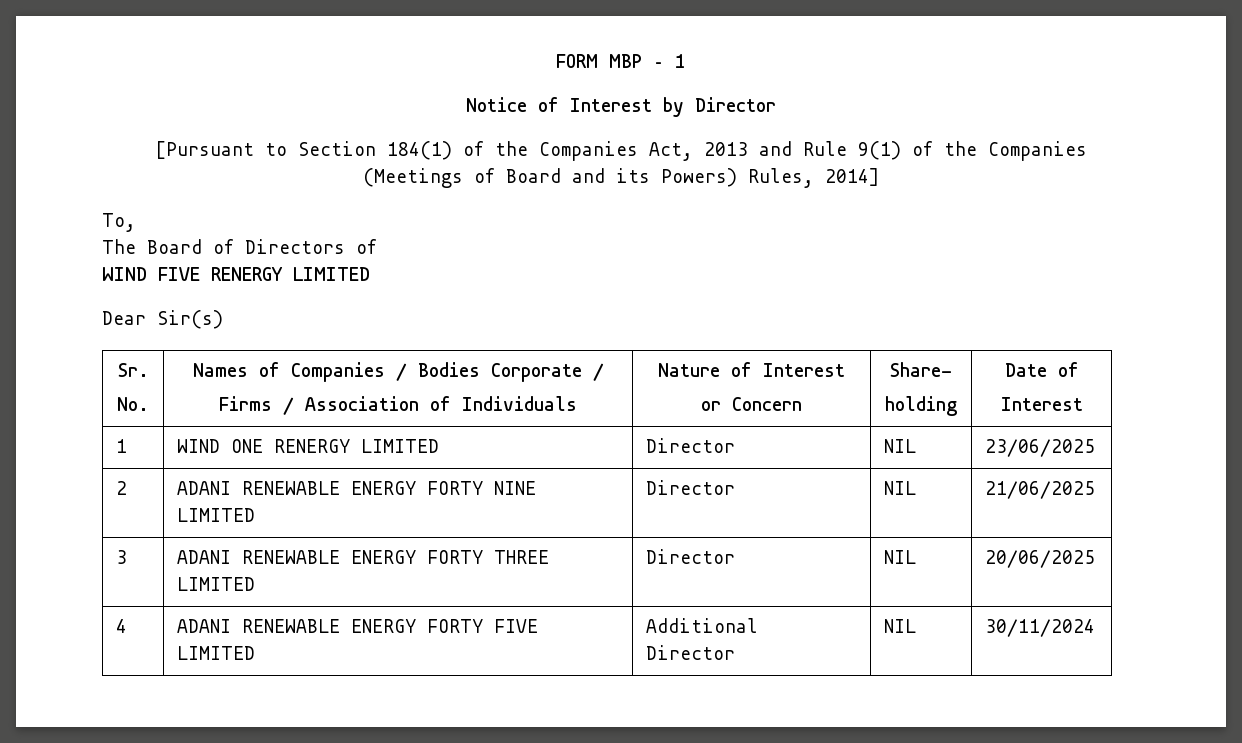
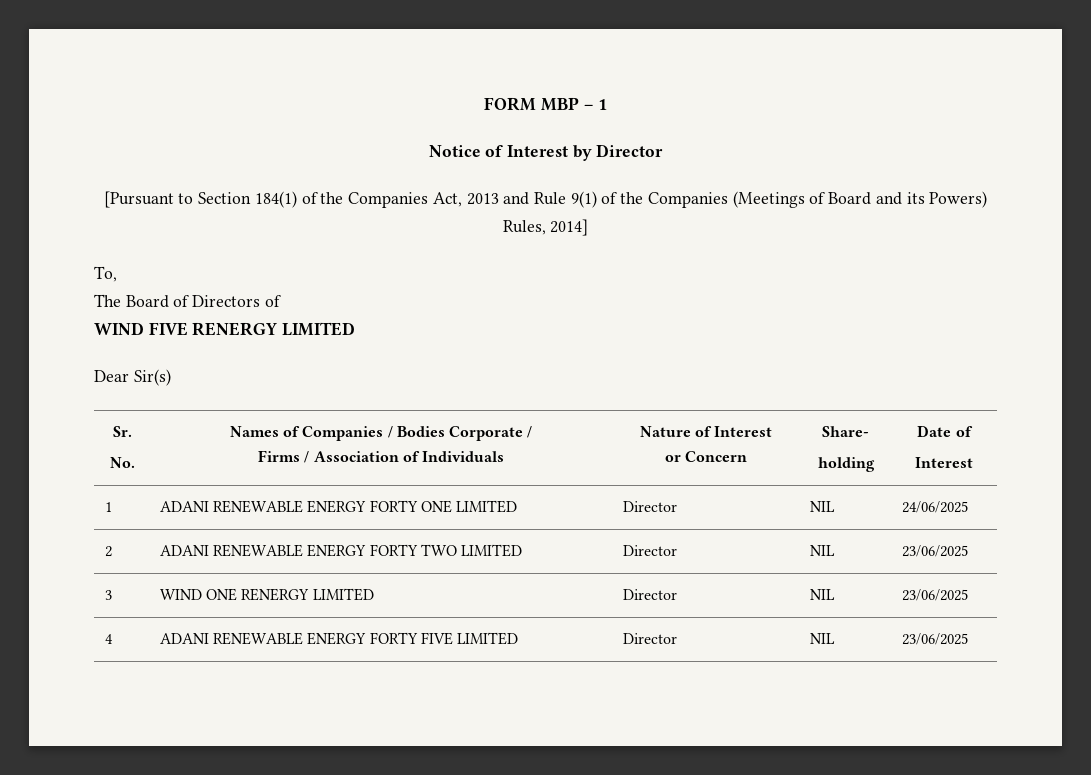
- 1 | WIND ONE RENERGY LIMITED | Director | NIL | 23/06/2025
+ 1 | ADANI RENEWABLE ENERGY FORTY ONE LIMITED | Director | NIL | 24/06/2025
+ 2 | ADANI RENEWABLE ENERGY FORTY TWO LIMITED | Director | NIL | 23/06/2025
+ 3 | WIND ONE RENERGY LIMITED | Director | NIL | 23/06/2025
- 2 | ADANI RENEWABLE ENERGY FORTY NINE LIMITED | Director | NIL | 21/06/2025
- 3 | ADANI RENEWABLE ENERGY FORTY THREE LIMITED | Director | NIL | 20/06/2025
- 4 | ADANI RENEWABLE ENERGY FORTY FIVE LIMITED | Additional Director | NIL | 30/11/2024
+ 4 | ADANI RENEWABLE ENERGY FORTY FIVE LIMITED | Director | NIL | 23/06/2025

